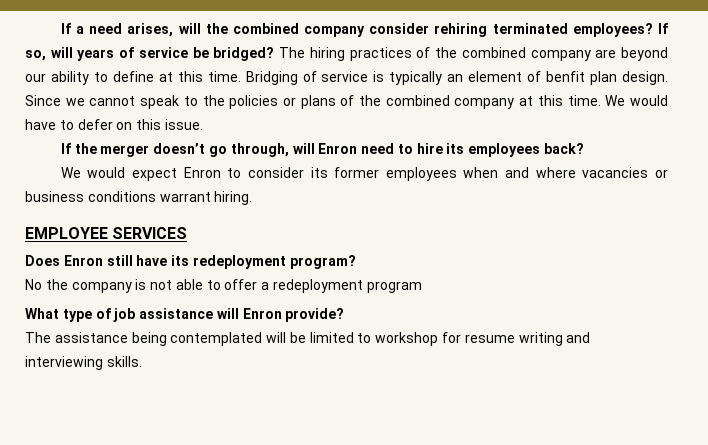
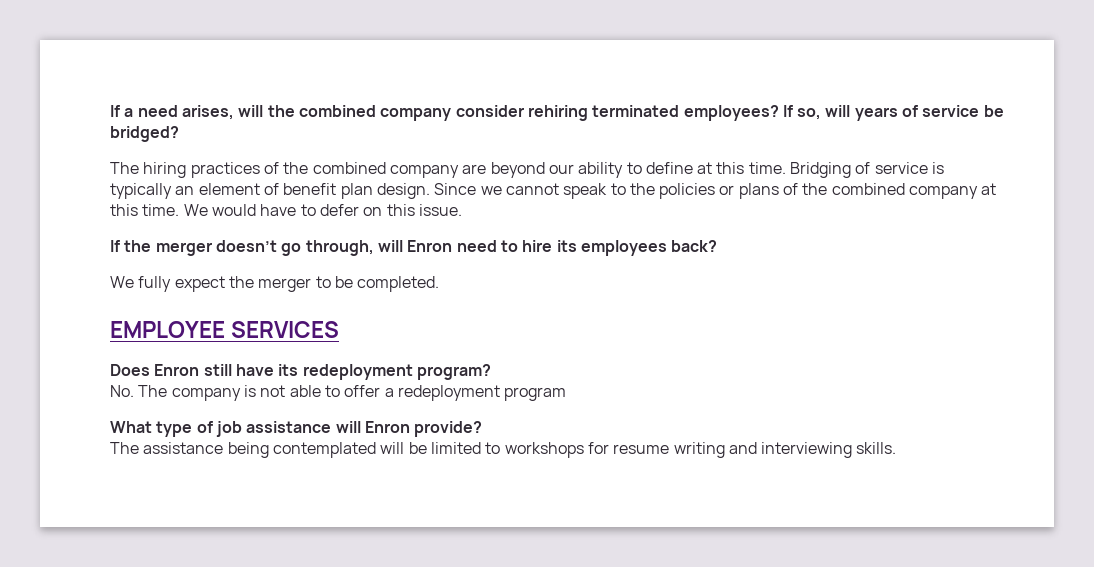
- If so, will years of service be bridged? The hiring practices of the combined company are beyond our ability to define at this time.
+ If so, will years of service be bridged?
+ The hiring practices of the combined company are beyond our ability to define at this time.
- Bridging of service is typically an element of benfit plan design.
+ Bridging of service is typically an element of benefit plan design.
- We would expect Enron to consider its former employees when and where vacancies or business conditions warrant hiring.
+ We fully expect the merger to be completed.
- No the company is not able to offer a redeployment program
+ No. The company is not able to offer a redeployment program
- The assistance being contemplated will be limited to workshop for resume writing and interviewing skills.
+ The assistance being contemplated will be limited to workshops for resume writing and interviewing skills.

